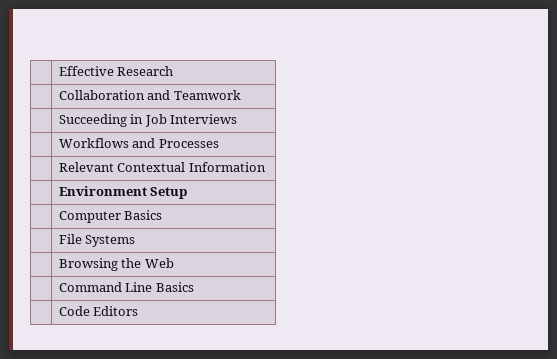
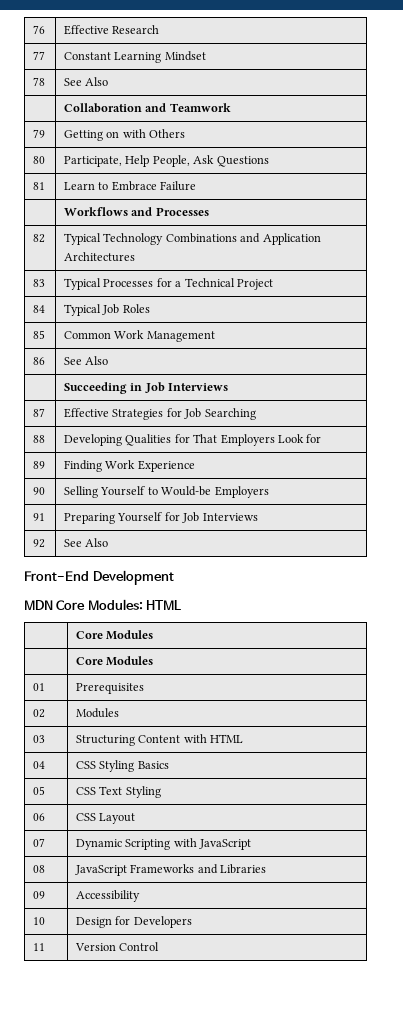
- | Effective Research
+ 76 | Effective Research
+ 77 | Constant Learning Mindset
+ 78 | See Also
  | Collaboration and Teamwork
+ 79 | Getting on with Others
+ 80 | Participate, Help People, Ask Questions
+ 81 | Learn to Embrace Failure
+ | Workflows and Processes
+ 82 | Typical Technology Combinations and Application Architectures
+ 83 | Typical Processes for a Technical Project
+ 84 | Typical Job Roles
+ 85 | Common Work Management
+ 86 | See Also
  | Succeeding in Job Interviews
- | Workflows and Processes
- | Relevant Contextual Information
- | Environment Setup
- | Computer Basics
- | File Systems
- | Browsing the Web
- | Command Line Basics
- | Code Editors
+ 87 | Effective Strategies for Job Searching
+ 88 | Developing Qualities for That Employers Look for
+ 89 | Finding Work Experience
+ 90 | Selling Yourself to Would-be Employers
+ 91 | Preparing Yourself for Job Interviews
+ 92 | See Also
+ Front-End Development
+ MDN Core Modules: HTML
+ | Core Modules
+ | Core Modules
+ 01 | Prerequisites
+ 02 | Modules
+ 03 | Structuring Content with HTML
+ 04 | CSS Styling Basics
+ 05 | CSS Text Styling
+ 06 | CSS Layout
+ 07 | Dynamic Scripting with JavaScript
+ 08 | JavaScript Frameworks and Libraries
+ 09 | Accessibility
+ 10 | Design for Developers
+ 11 | Version Control

